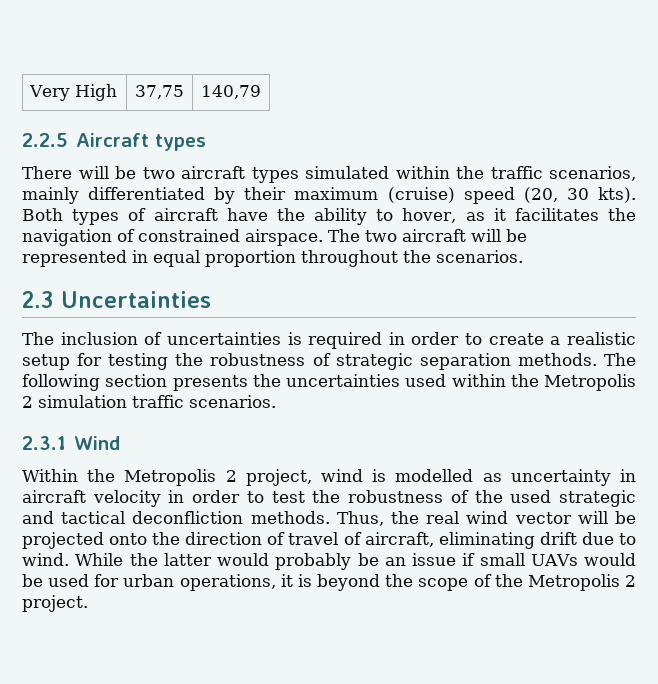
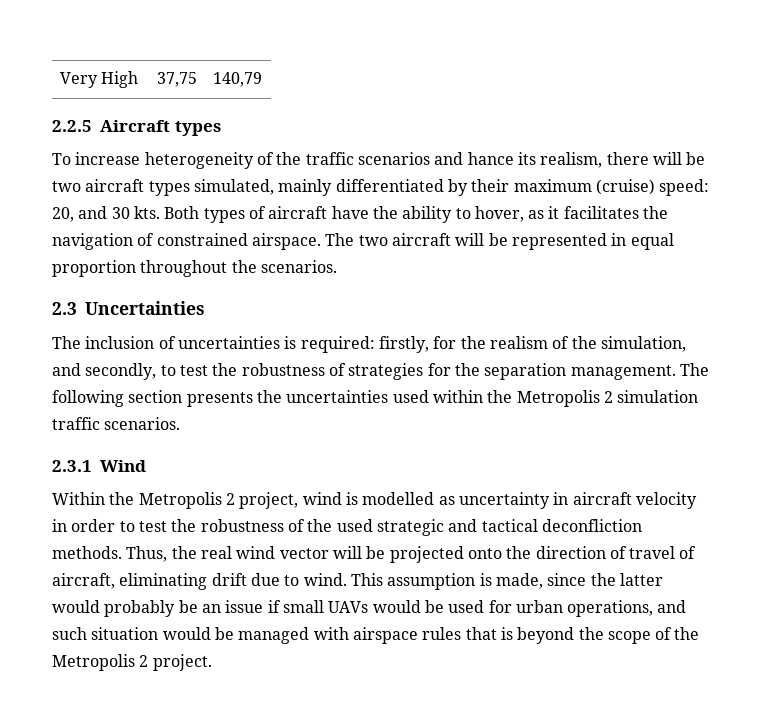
- There will be two aircraft types simulated within the traffic scenarios, mainly differentiated by their maximum (cruise) speed (20, 30 kts).
+ To increase heterogeneity of the traffic scenarios and hance its realism, there will be two aircraft types simulated, mainly differentiated by their maximum (cruise) speed: 20, and 30 kts.
- The inclusion of uncertainties is required in order to create a realistic setup for testing the robustness of strategic separation methods.
+ The inclusion of uncertainties is required: firstly, for the realism of the simulation, and secondly, to test the robustness of strategies for the separation management.
- While the latter would probably be an issue if small UAVs would be used for urban operations, it is beyond the scope of the Metropolis 2 project.
+ This assumption is made, since the latter would probably be an issue if small UAVs would be used for urban operations, and such situation would be managed with airspace rules that is beyond the scope of the Metropolis 2 project.

